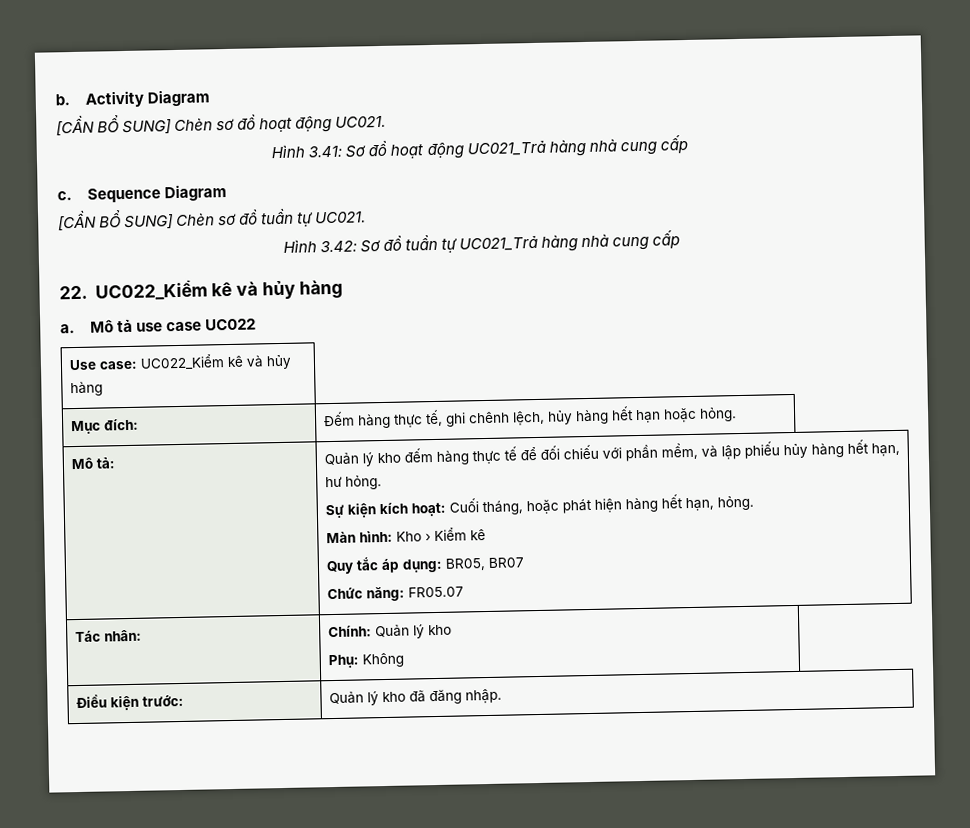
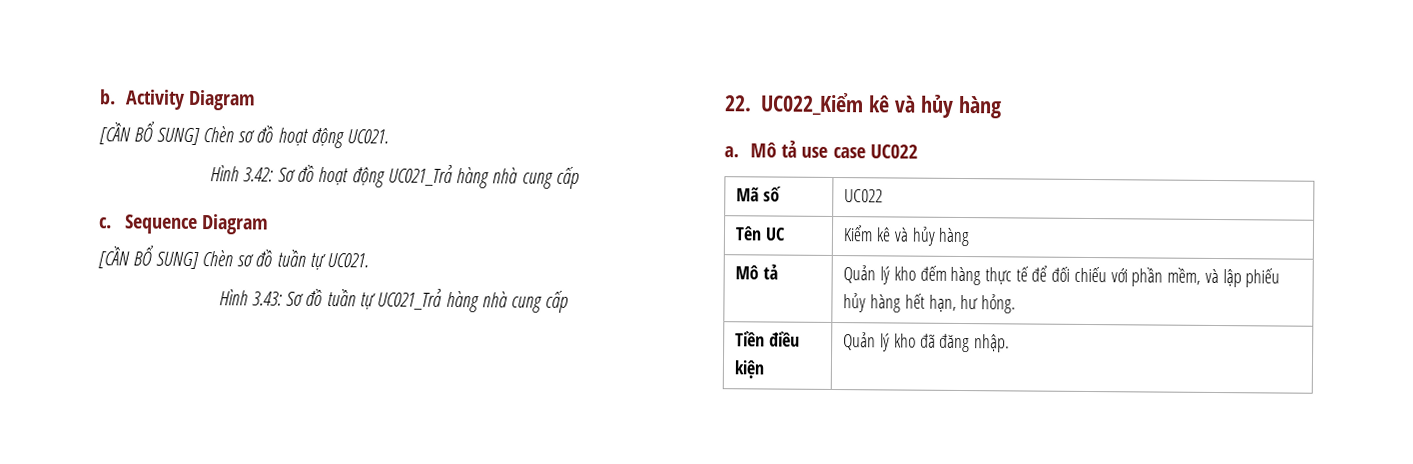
- Hình 3.41: Sơ đồ hoạt động UC021_Trả hàng nhà cung cấp
+ Hình 3.42: Sơ đồ hoạt động UC021_Trả hàng nhà cung cấp
- Hình 3.42: Sơ đồ tuần tự UC021_Trả hàng nhà cung cấp
+ Hình 3.43: Sơ đồ tuần tự UC021_Trả hàng nhà cung cấp
- Use case: UC022_Kiểm kê và hủy hàng
- Mục đích: | Đếm hàng thực tế, ghi chênh lệch, hủy hàng hết hạn hoặc hỏng.
- Mô tả: | Quản lý kho đếm hàng thực tế để đối chiếu với phần mềm, và lập phiếu hủy hàng hết hạn, hư hỏng.
+ Mã số | UC022
+ Tên UC | Kiểm kê và hủy hàng
+ Mô tả | Quản lý kho đếm hàng thực tế để đối chiếu với phần mềm, và lập phiếu hủy hàng hết hạn, hư hỏng.
- Sự kiện kích hoạt: Cuối tháng, hoặc phát hiện hàng hết hạn, hỏng.
- Màn hình: Kho › Kiểm kê
- Quy tắc áp dụng: BR05, BR07
- Chức năng: FR05.07
- Tác nhân: | Chính: Quản lý kho
- Phụ: Không
- Điều kiện trước: | Quản lý kho đã đăng nhập.
+ Tiền điều kiện | Quản lý kho đã đăng nhập.

